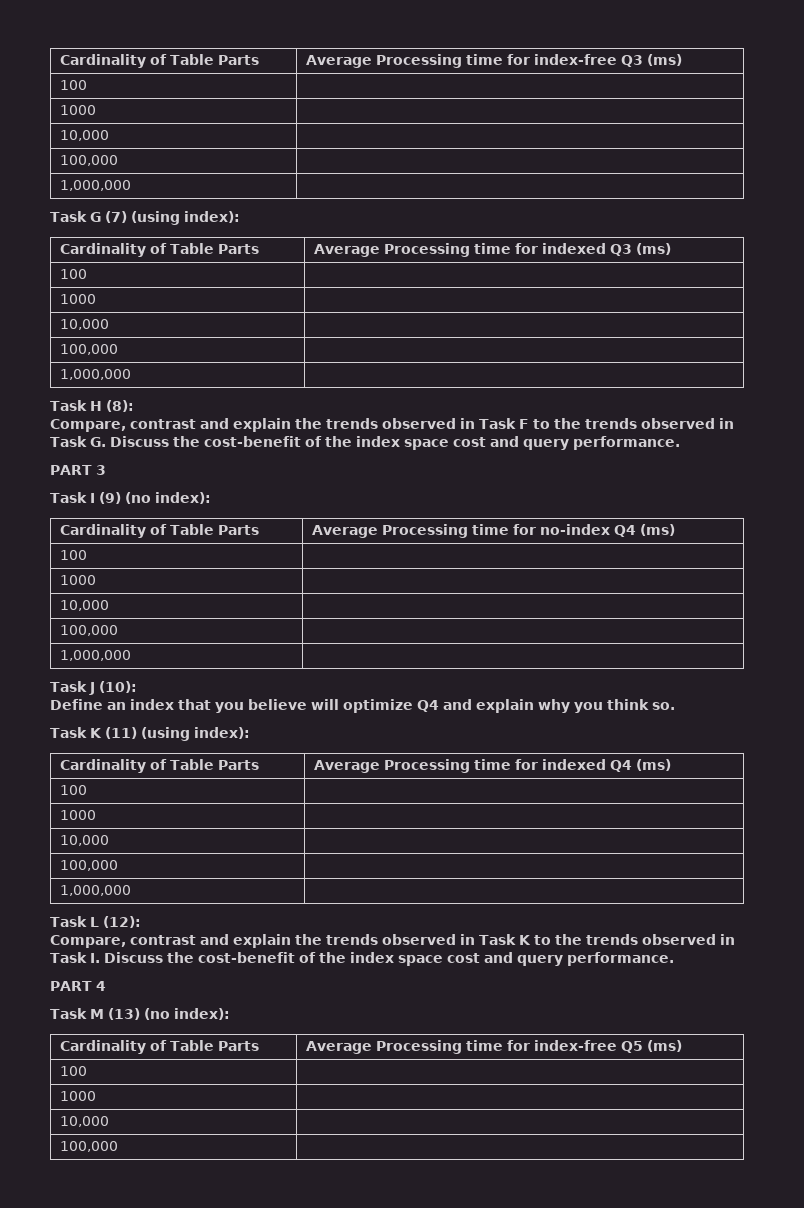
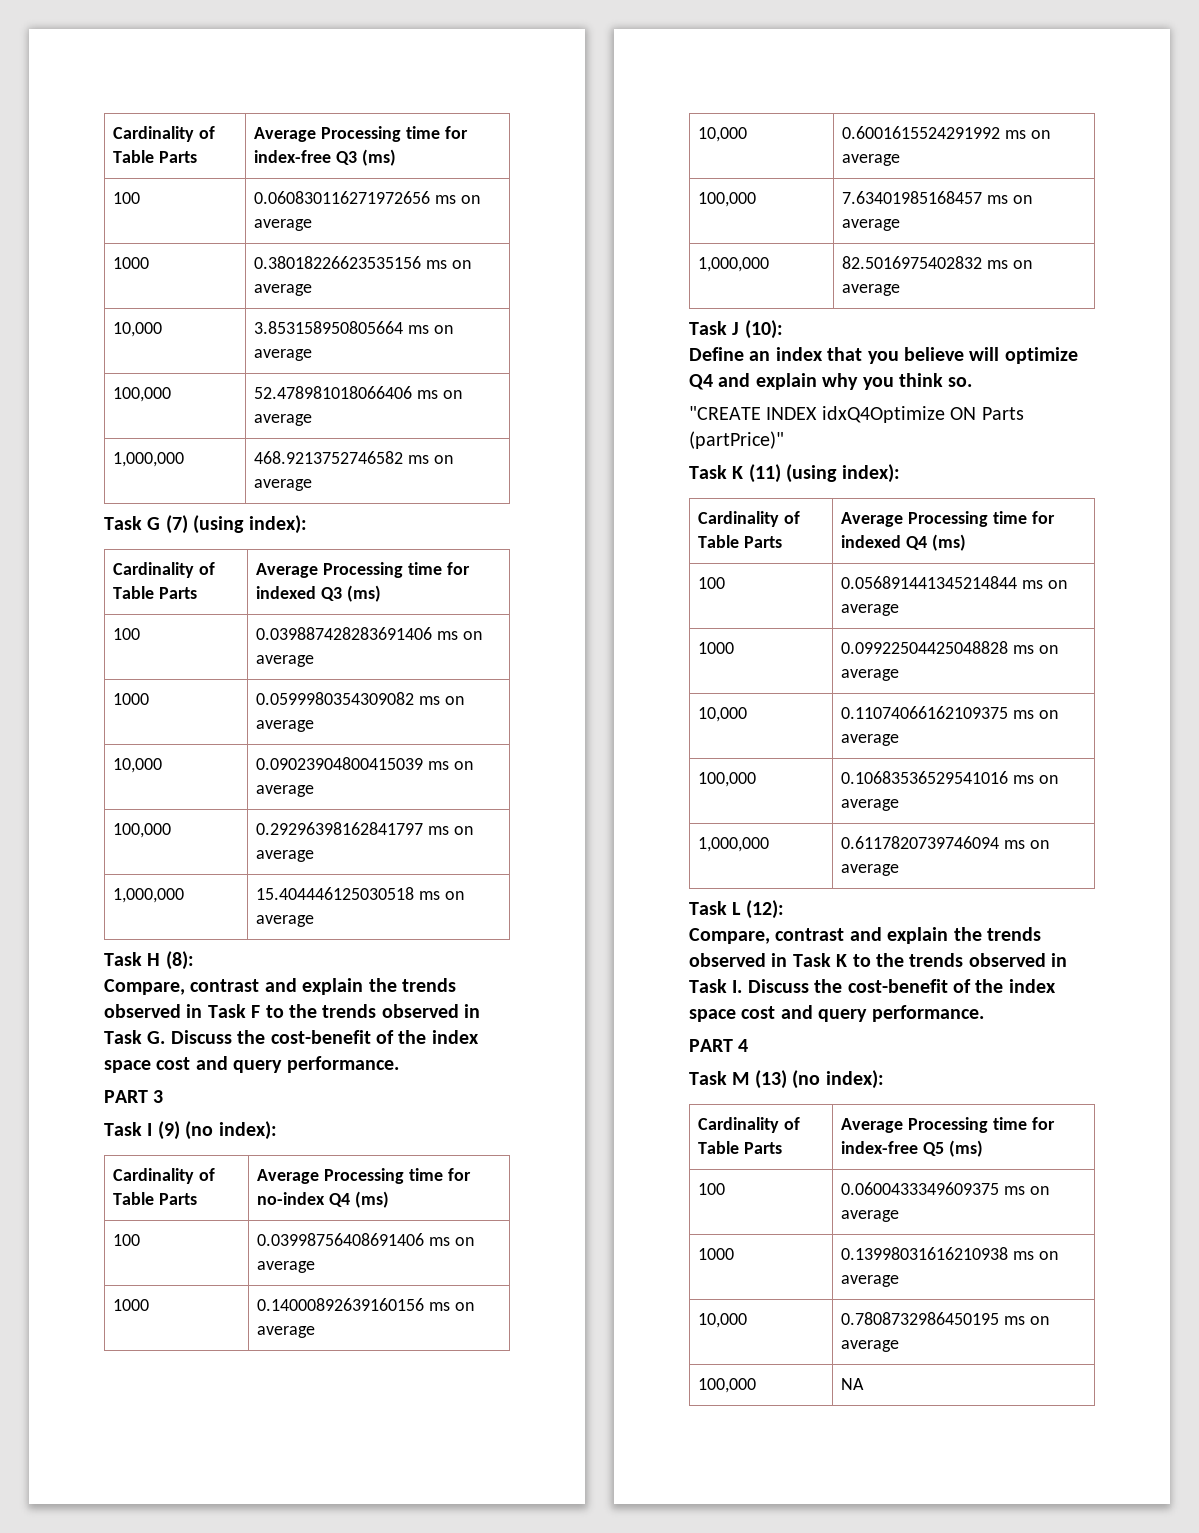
  Cardinality of Table Parts | Average Processing time for index-free Q3 (ms)
- 100 |
- 1000 |
- 10,000 |
- 100,000 |
- 1,000,000 |
+ 100 | 0.060830116271972656 ms on average
+ 1000 | 0.38018226623535156 ms on average
+ 10,000 | 3.853158950805664 ms on average
+ 100,000 | 52.478981018066406 ms on average
+ 1,000,000 | 468.9213752746582 ms on average
  Cardinality of Table Parts | Average Processing time for indexed Q3 (ms)
- 100 |
- 1000 |
- 10,000 |
- 100,000 |
- 1,000,000 |
+ 100 | 0.039887428283691406 ms on average
+ 1000 | 0.0599980354309082 ms on average
+ 10,000 | 0.09023904800415039 ms on average
+ 100,000 | 0.29296398162841797 ms on average
+ 1,000,000 | 15.404446125030518 ms on average
  Cardinality of Table Parts | Average Processing time for no-index Q4 (ms)
- 100 |
- 1000 |
- 10,000 |
- 100,000 |
- 1,000,000 |
+ 100 | 0.03998756408691406 ms on average
+ 1000 | 0.14000892639160156 ms on average
+ 10,000 | 0.6001615524291992 ms on average
+ 100,000 | 7.63401985168457 ms on average
+ 1,000,000 | 82.5016975402832 ms on average
+ "CREATE INDEX idxQ4Optimize ON Parts (partPrice)"
  Cardinality of Table Parts | Average Processing time for indexed Q4 (ms)
- 100 |
- 1000 |
- 10,000 |
- 100,000 |
- 1,000,000 |
+ 100 | 0.056891441345214844 ms on average
+ 1000 | 0.09922504425048828 ms on average
+ 10,000 | 0.11074066162109375 ms on average
+ 100,000 | 0.10683536529541016 ms on average
+ 1,000,000 | 0.6117820739746094 ms on average
  Cardinality of Table Parts | Average Processing time for index-free Q5 (ms)
- 100 |
- 1000 |
- 10,000 |
- 100,000 |
+ 100 | 0.0600433349609375 ms on average
+ 1000 | 0.13998031616210938 ms on average
+ 10,000 | 0.7808732986450195 ms on average
+ 100,000 | NA

